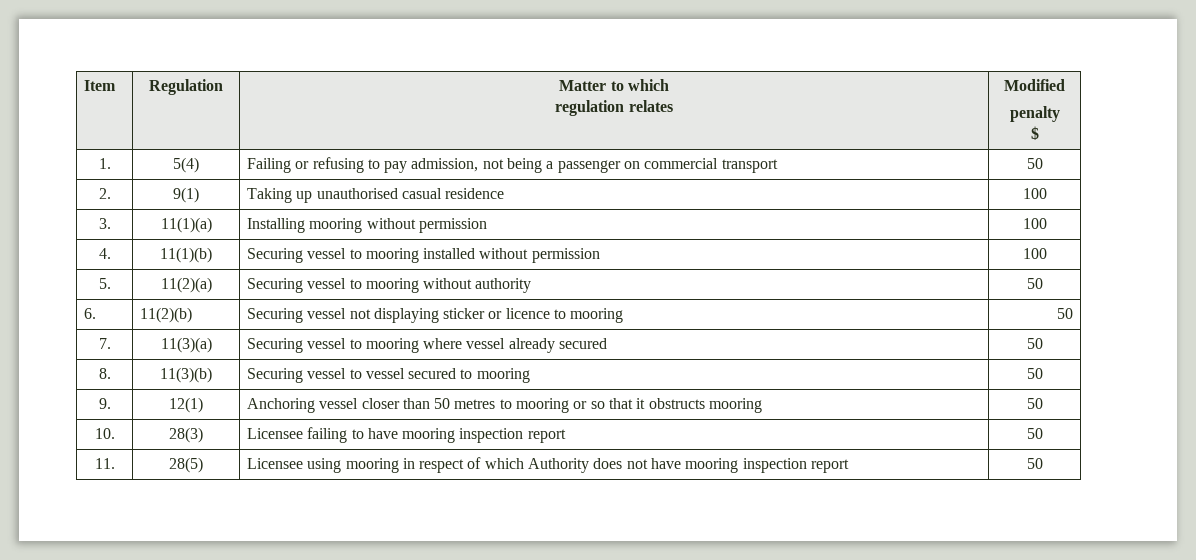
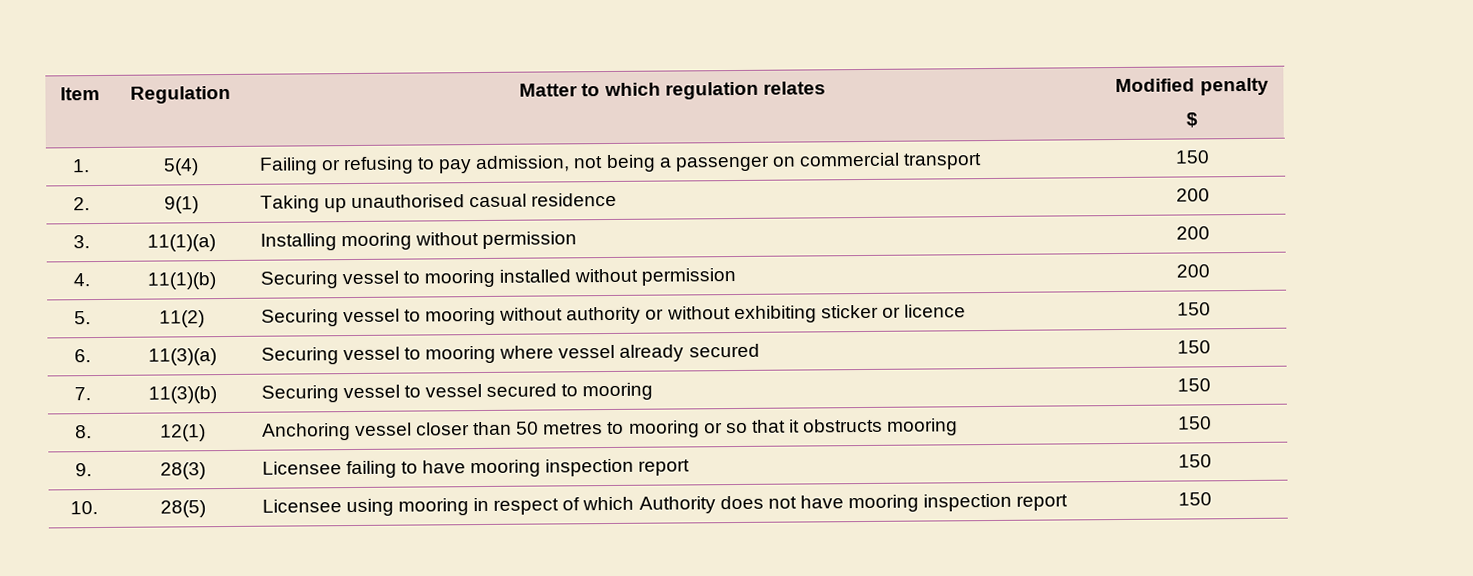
- Item | Regulation | Matter to which
- regulation relates | Modified
- penalty
+ Item | Regulation | Matter to which regulation relates | Modified penalty
- 1. | 5(4) | Failing or refusing to pay admission, not being a passenger on commercial transport | 50
+ 1. | 5(4) | Failing or refusing to pay admission, not being a passenger on commercial transport | 150
- 2. | 9(1) | Taking up unauthorised casual residence | 100
+ 2. | 9(1) | Taking up unauthorised casual residence | 200
- 3. | 11(1)(a) | Installing mooring without permission | 100
+ 3. | 11(1)(a) | Installing mooring without permission | 200
- 4. | 11(1)(b) | Securing vessel to mooring installed without permission | 100
+ 4. | 11(1)(b) | Securing vessel to mooring installed without permission | 200
- 5. | 11(2)(a) | Securing vessel to mooring without authority | 50
- 6. | 11(2)(b) | Securing vessel not displaying sticker or licence to mooring | 50
- 7. | 11(3)(a) | Securing vessel to mooring where vessel already secured | 50
- 8. | 11(3)(b) | Securing vessel to vessel secured to mooring | 50
- 9. | 12(1) | Anchoring vessel closer than 50 metres to mooring or so that it obstructs mooring | 50
- 10. | 28(3) | Licensee failing to have mooring inspection report | 50
- 11. | 28(5) | Licensee using mooring in respect of which Authority does not have mooring inspection report | 50
+ 5. | 11(2) | Securing vessel to mooring without authority or without exhibiting sticker or licence | 150
+ 6. | 11(3)(a) | Securing vessel to mooring where vessel already secured | 150
+ 7. | 11(3)(b) | Securing vessel to vessel secured to mooring | 150
+ 8. | 12(1) | Anchoring vessel closer than 50 metres to mooring or so that it obstructs mooring | 150
+ 9. | 28(3) | Licensee failing to have mooring inspection report | 150
+ 10. | 28(5) | Licensee using mooring in respect of which Authority does not have mooring inspection report | 150

